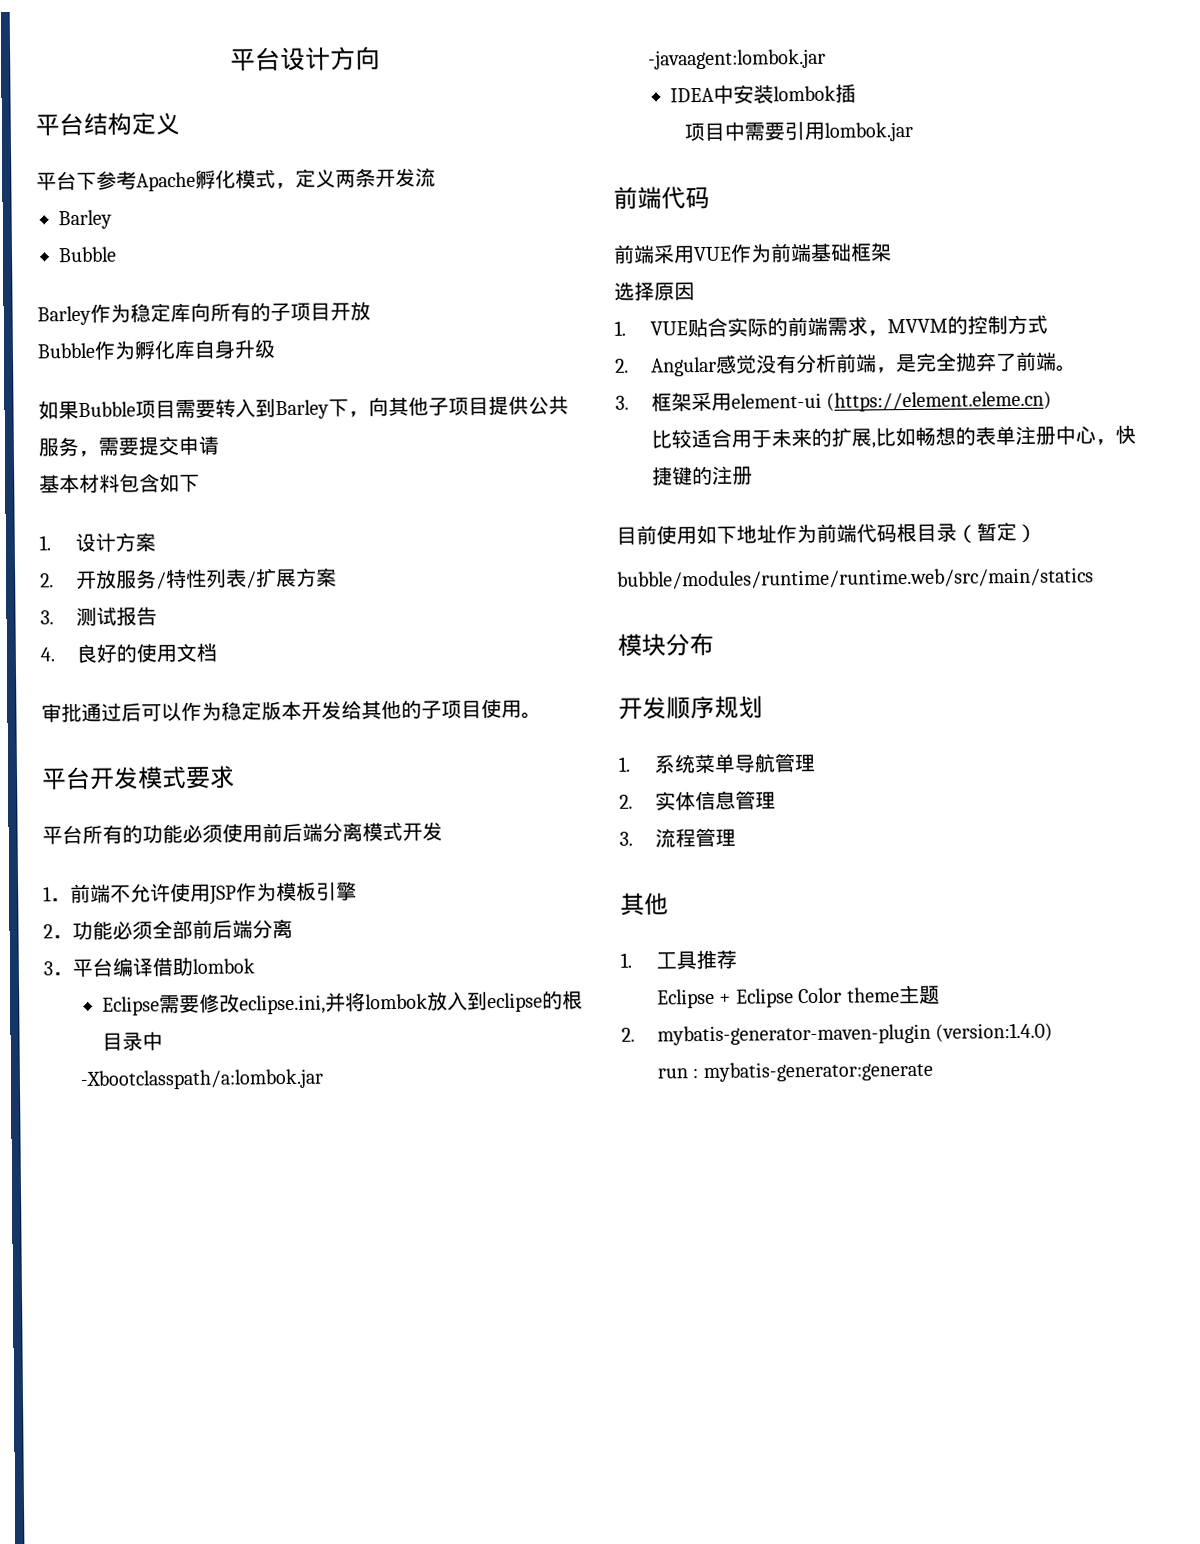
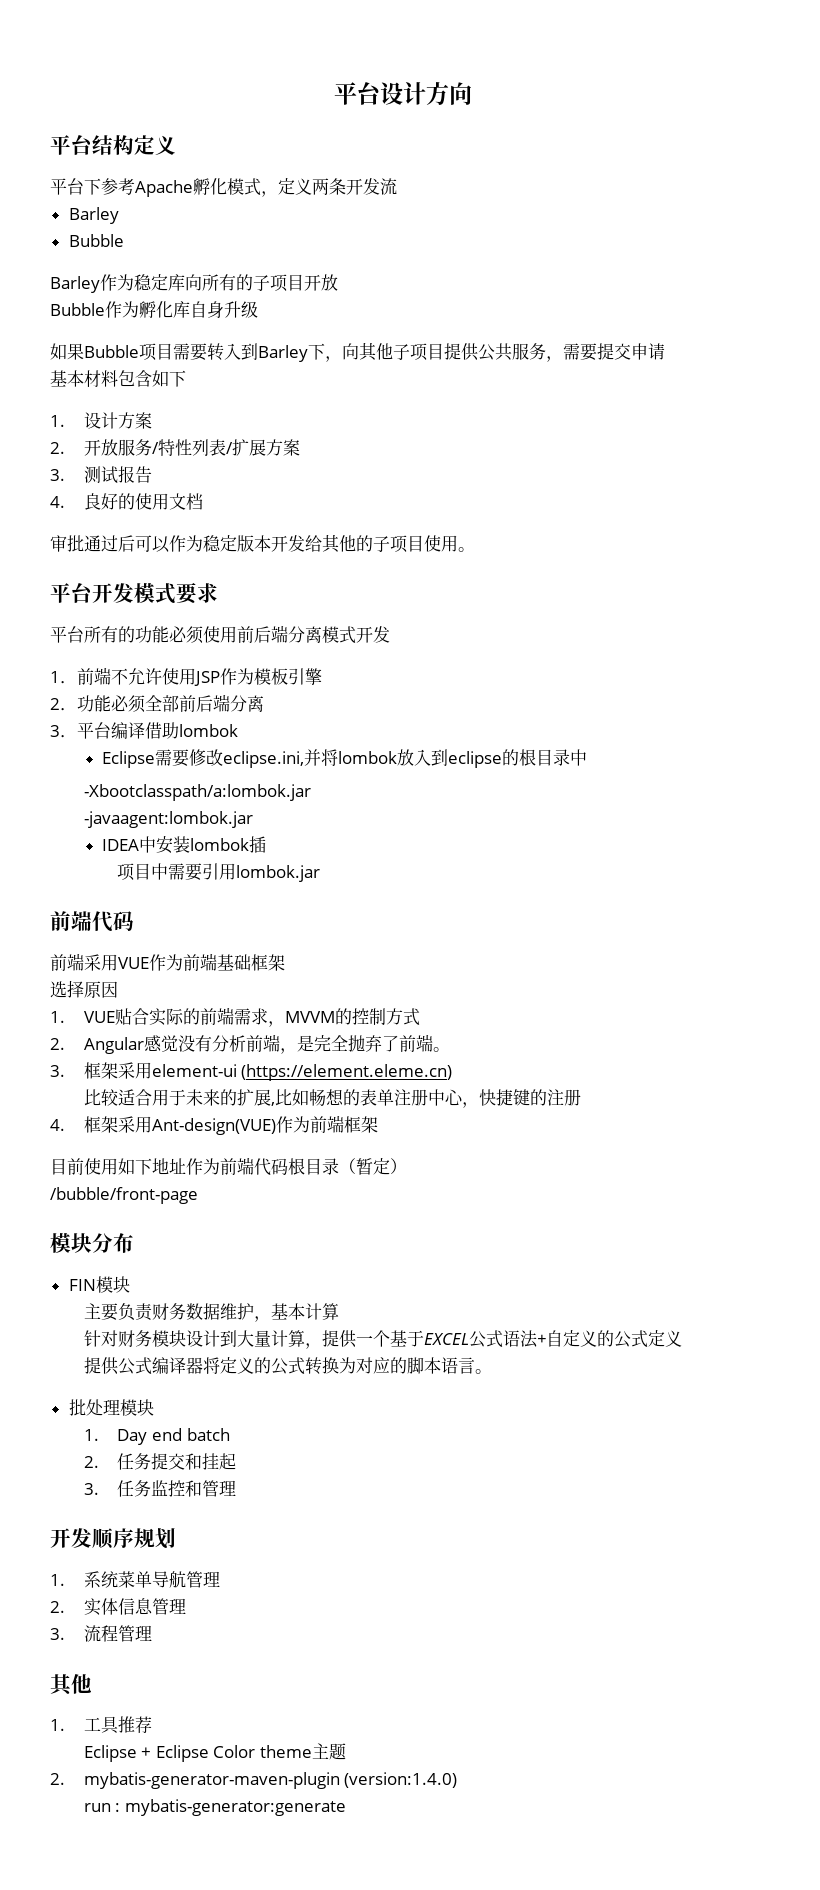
+ 4.框架采用Ant-design(VUE)作为前端框架
- bubble/modules/runtime/runtime.web/src/main/statics
+ /bubble/front-page
+ FIN模块
+ 主要负责财务数据维护，基本计算
+ 针对财务模块设计到大量计算，提供一个基于EXCEL公式语法+自定义的公式定义
+ 提供公式编译器将定义的公式转换为对应的脚本语言。
+ 批处理模块
+ 1. Day end batch
+ 2.任务提交和挂起
+ 3.任务监控和管理

